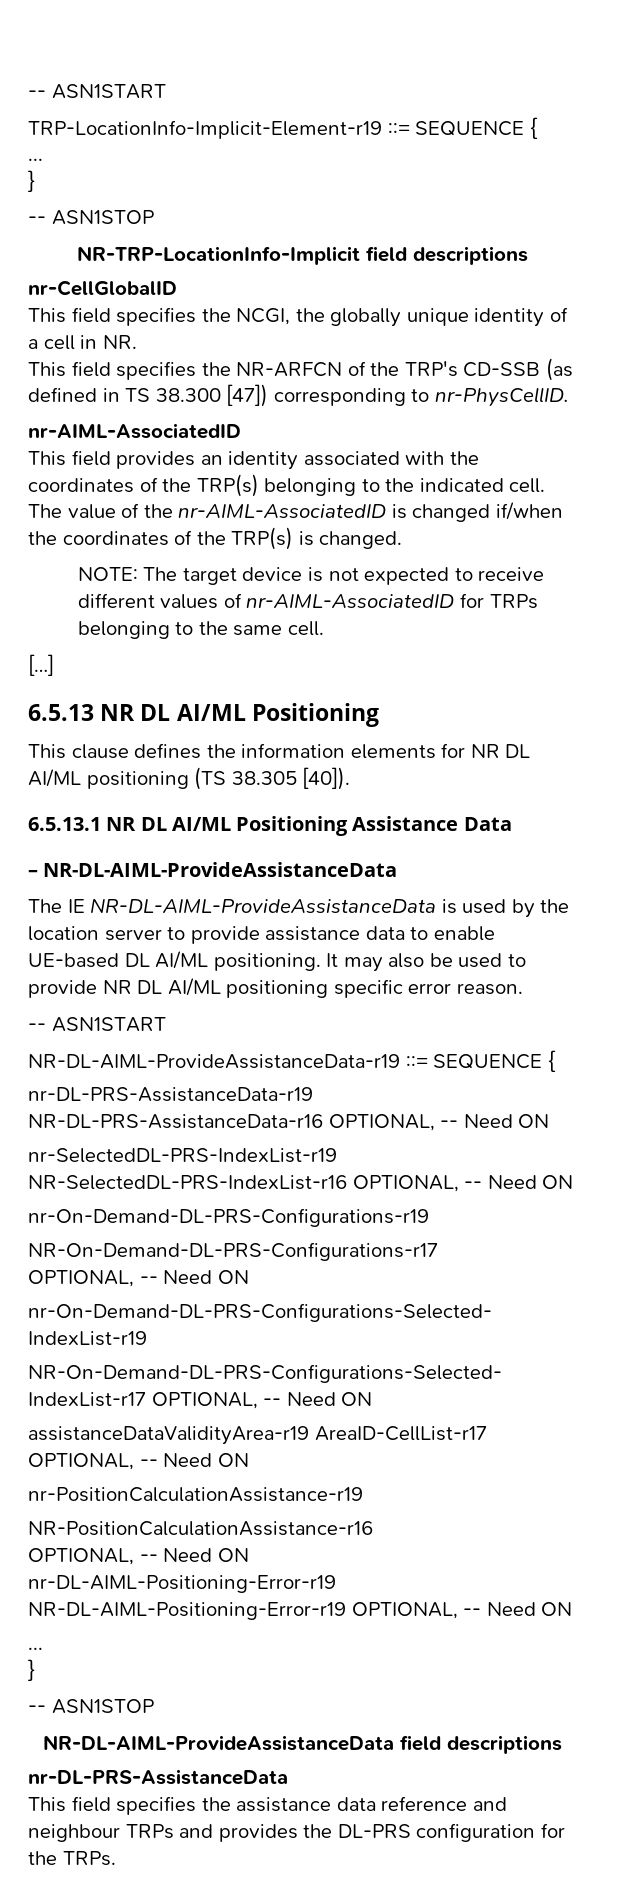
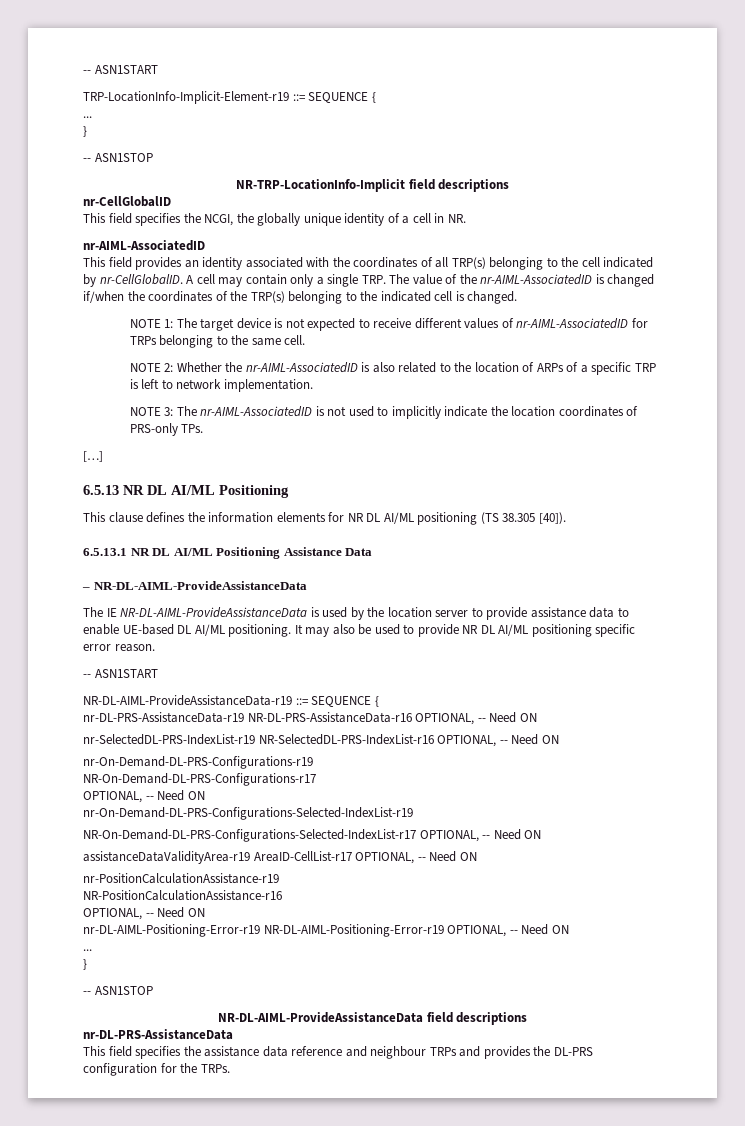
- This field specifies the NR-ARFCN of the TRP's CD-SSB (as defined in TS 38.300 [47]) corresponding to nr-PhysCellID.
- This field provides an identity associated with the coordinates of the TRP(s) belonging to the indicated cell. The value of the nr-AIML-AssociatedID is changed if/when the coordinates of the TRP(s) is changed.
+ This field provides an identity associated with the coordinates of all TRP(s) belonging to the cell indicated by nr-CellGlobalID. A cell may contain only a single TRP. The value of the nr-AIML-AssociatedID is changed if/when the coordinates of the TRP(s) belonging to the indicated cell is changed.
- NOTE: The target device is not expected to receive different values of nr-AIML-AssociatedID for TRPs belonging to the same cell.
+ NOTE 1: The target device is not expected to receive different values of nr-AIML-AssociatedID for TRPs belonging to the same cell.
+ NOTE 2: Whether the nr-AIML-AssociatedID is also related to the location of ARPs of a specific TRP is left to network implementation.
+ NOTE 3: The nr-AIML-AssociatedID is not used to implicitly indicate the location coordinates of PRS-only TPs.

